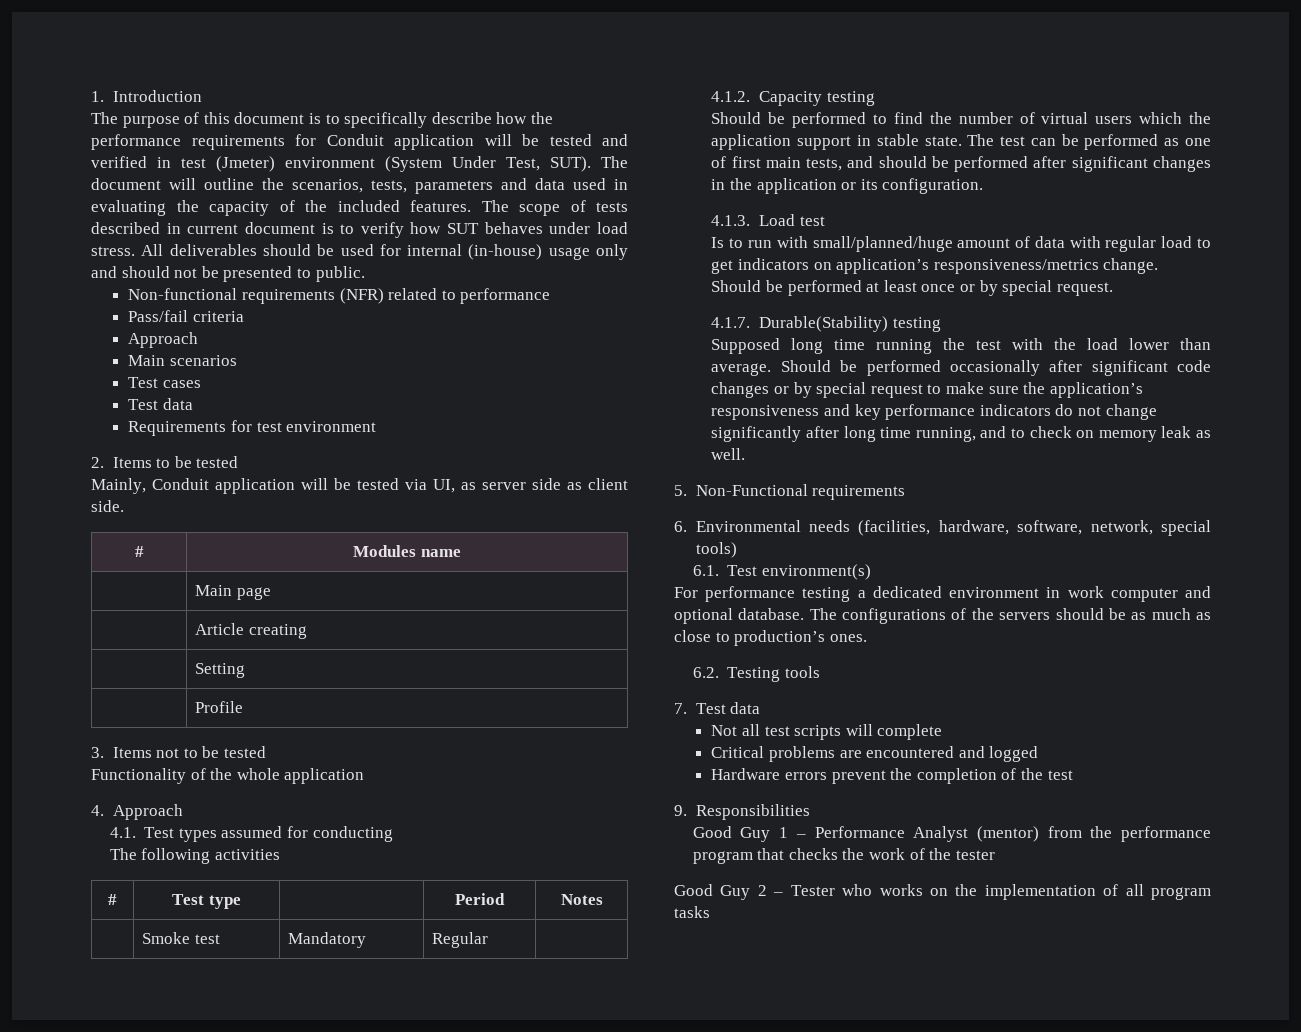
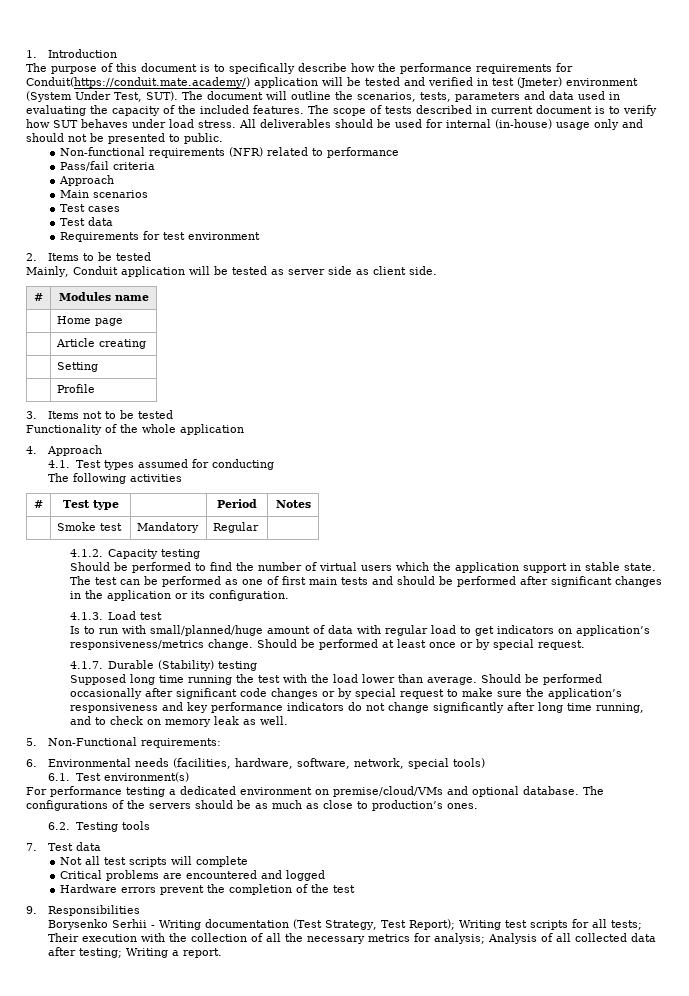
- The purpose of this document is to specifically describe how the performance requirements for Conduit application will be tested and verified in test (Jmeter) environment (System Under Test, SUT).
+ The purpose of this document is to specifically describe how the performance requirements for Conduit(https://conduit.mate.academy/) application will be tested and verified in test (Jmeter) environment (System Under Test, SUT).
- Mainly, Conduit application will be tested via UI, as server side as client side.
+ Mainly, Conduit application will be tested as server side as client side.
- | Main page
+ | Home page
- The test can be performed as one of first main tests, and should be performed after significant changes in the application or its configuration.
+ The test can be performed as one of first main tests and should be performed after significant changes in the application or its configuration.
- 4.1.7. Durable(Stability) testing
+ 4.1.7. Durable (Stability) testing
- 5. Non-Functional requirements
+ 5. Non-Functional requirements:
- For performance testing a dedicated environment in work computer and optional database.
+ For performance testing a dedicated environment on premise/cloud/VMs and optional database.
- Good Guy 1 – Performance Analyst (mentor) from the performance program that checks the work of the tester
- Good Guy 2 – Tester who works on the implementation of all program tasks
+ Borysenko Serhii - Writing documentation (Test Strategy, Test Report); Writing test scripts for all tests; Their execution with the collection of all the necessary metrics for analysis; Analysis of all collected data after testing; Writing a report.

